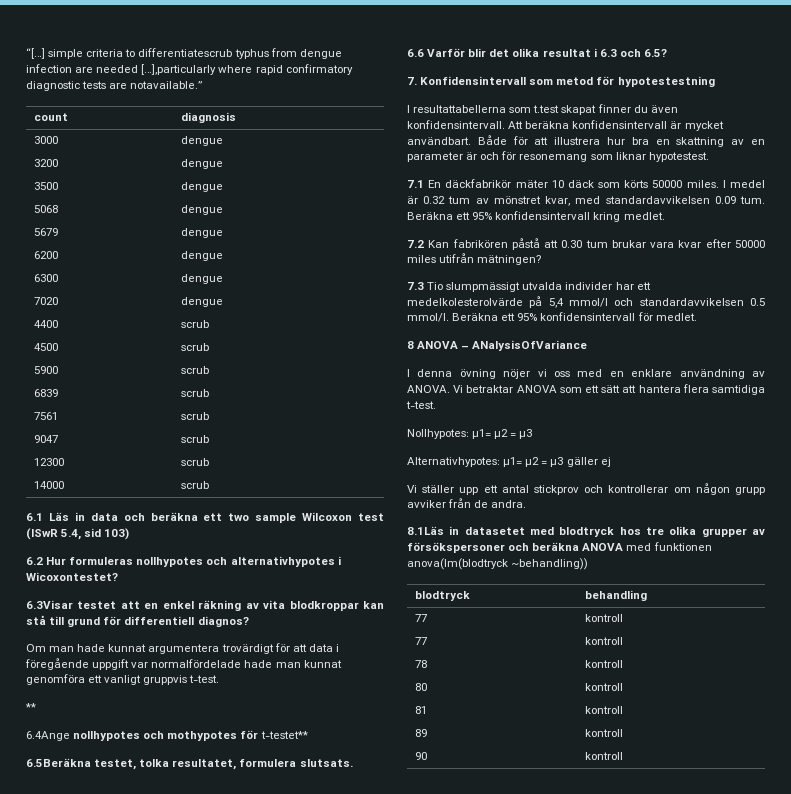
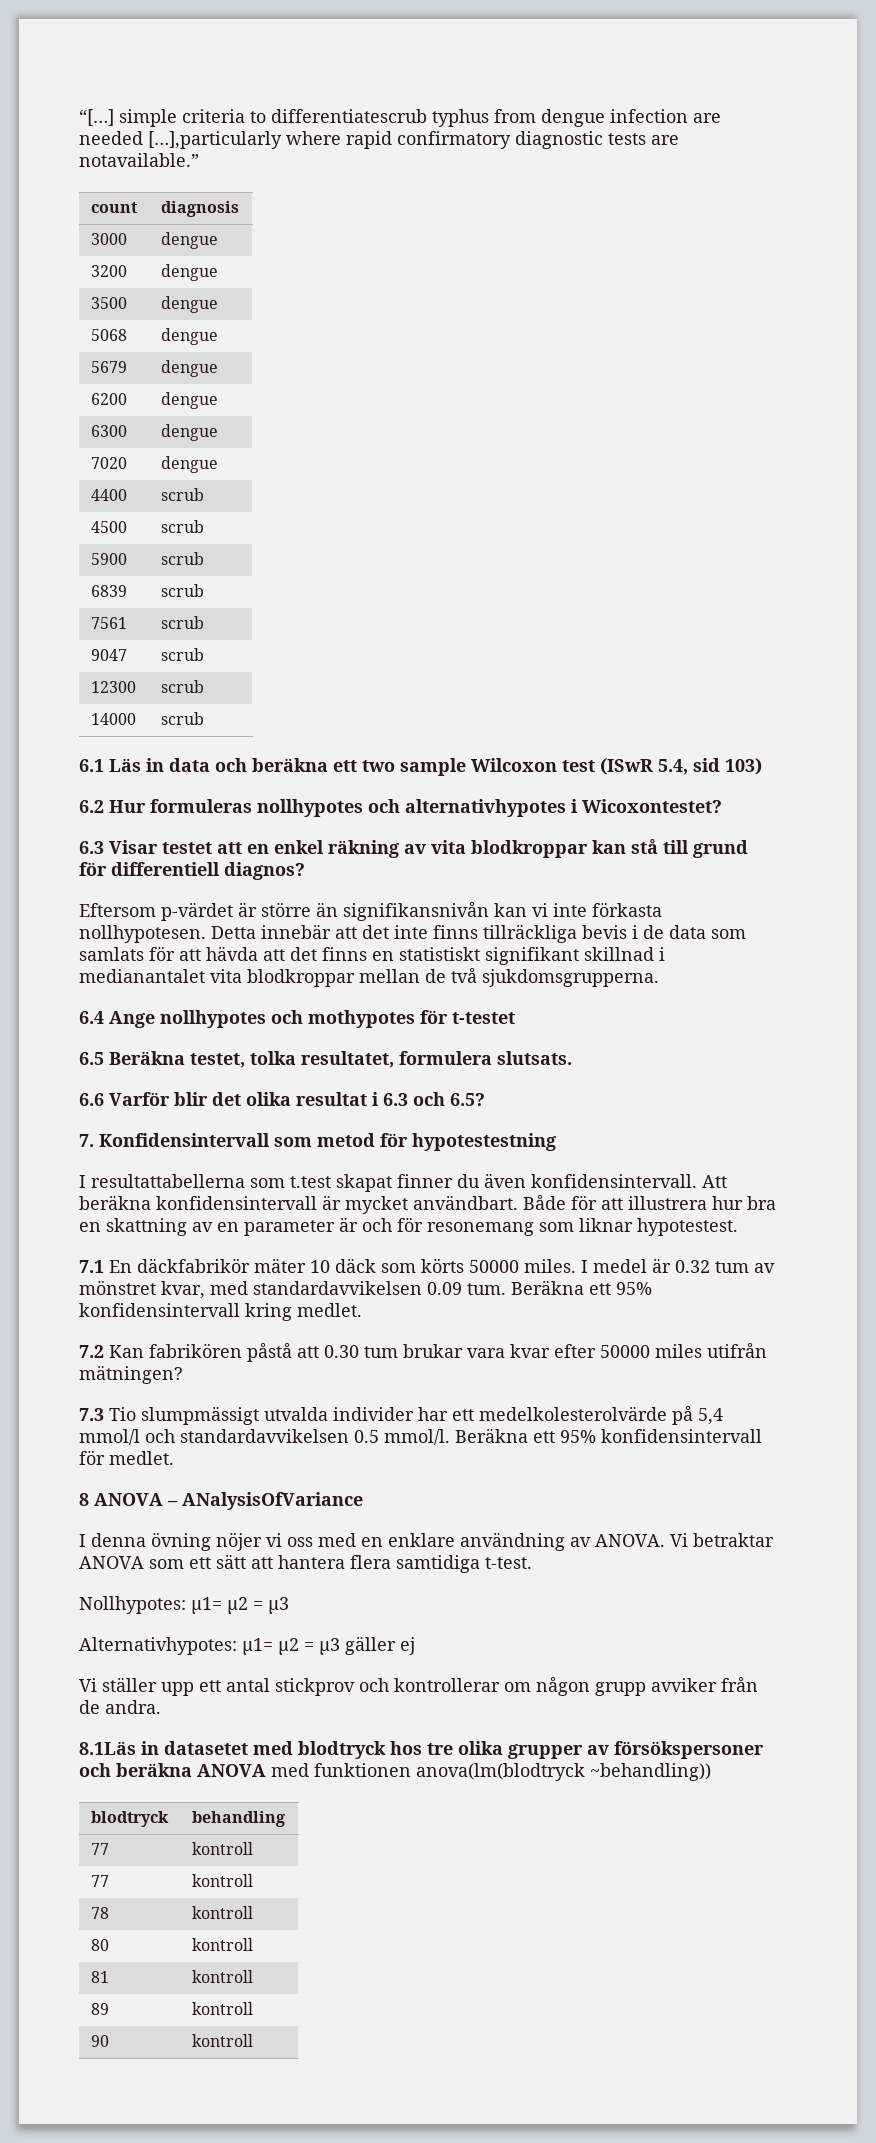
- 6.3Visar testet att en enkel räkning av vita blodkroppar kan stå till grund för differentiell diagnos?
+ 6.3 Visar testet att en enkel räkning av vita blodkroppar kan stå till grund för differentiell diagnos?
- Om man hade kunnat argumentera trovärdigt för att data i föregående uppgift var normalfördelade hade man kunnat genomföra ett vanligt gruppvis t-test.
- **
- 6.4Ange nollhypotes och mothypotes för t-testet**
- 6.5Beräkna testet, tolka resultatet, formulera slutsats.
+ Eftersom p-värdet är större än signifikansnivån kan vi inte förkasta nollhypotesen. Detta innebär att det inte finns tillräckliga bevis i de data som samlats för att hävda att det finns en statistiskt signifikant skillnad i medianantalet vita blodkroppar mellan de två sjukdomsgrupperna.
+ 6.4 Ange nollhypotes och mothypotes för t-testet
+ 6.5 Beräkna testet, tolka resultatet, formulera slutsats.

